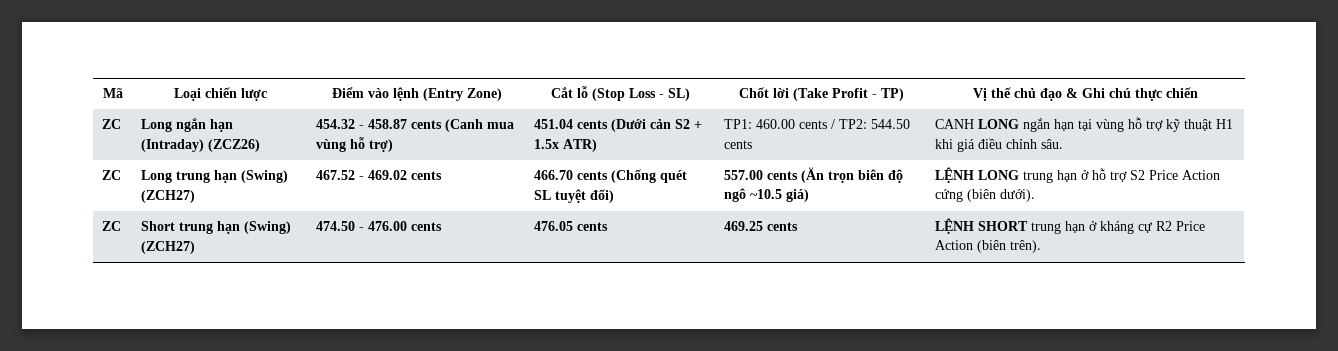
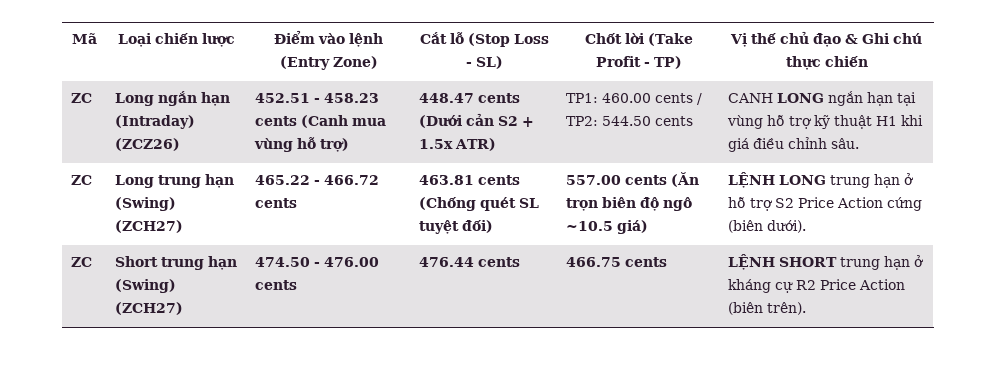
- 454.32 - 458.87 cents (Canh mua vùng hỗ trợ)
+ 452.51 - 458.23 cents (Canh mua vùng hỗ trợ)
- 451.04 cents (Dưới cản S2 + 1.5x ATR)
+ 448.47 cents (Dưới cản S2 + 1.5x ATR)
- ZC | Long trung hạn (Swing) (ZCH27) | 467.52 - 469.02 cents | 466.70 cents (Chống quét SL tuyệt đối) | 557.00 cents (Ăn trọn biên độ ngô ~10.5 giá) | LỆNH LONG trung hạn ở hỗ trợ S2 Price Action cứng (biên dưới).
+ ZC | Long trung hạn (Swing) (ZCH27) | 465.22 - 466.72 cents | 463.81 cents (Chống quét SL tuyệt đối) | 557.00 cents (Ăn trọn biên độ ngô ~10.5 giá) | LỆNH LONG trung hạn ở hỗ trợ S2 Price Action cứng (biên dưới).
- ZC | Short trung hạn (Swing) (ZCH27) | 474.50 - 476.00 cents | 476.05 cents | 469.25 cents | LỆNH SHORT trung hạn ở kháng cự R2 Price Action (biên trên).
+ ZC | Short trung hạn (Swing) (ZCH27) | 474.50 - 476.00 cents | 476.44 cents | 466.75 cents | LỆNH SHORT trung hạn ở kháng cự R2 Price Action (biên trên).

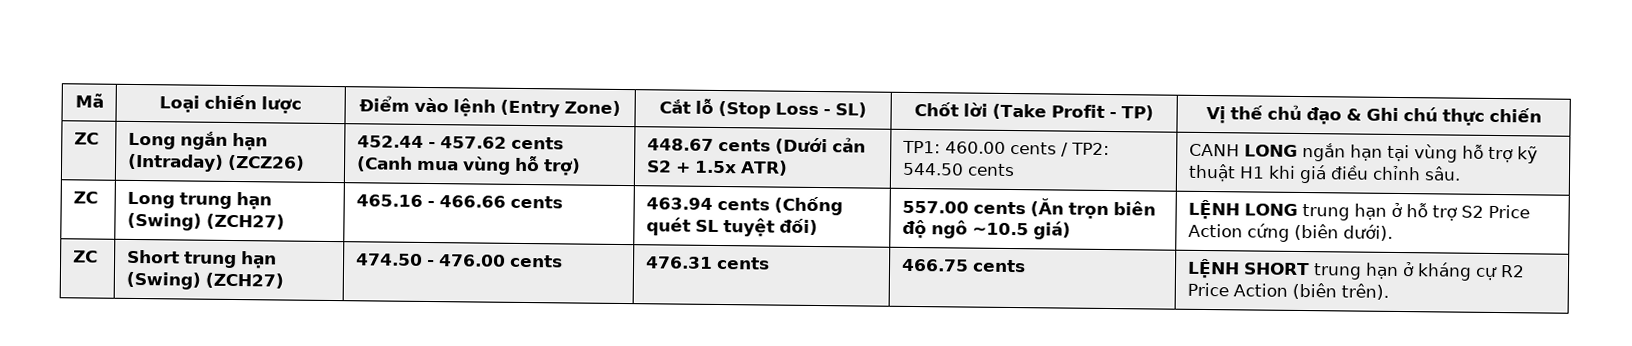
- 452.51 - 458.23 cents (Canh mua vùng hỗ trợ)
+ 452.44 - 457.62 cents (Canh mua vùng hỗ trợ)
- 448.47 cents (Dưới cản S2 + 1.5x ATR)
+ 448.67 cents (Dưới cản S2 + 1.5x ATR)
- ZC | Long trung hạn (Swing) (ZCH27) | 465.22 - 466.72 cents | 463.81 cents (Chống quét SL tuyệt đối) | 557.00 cents (Ăn trọn biên độ ngô ~10.5 giá) | LỆNH LONG trung hạn ở hỗ trợ S2 Price Action cứng (biên dưới).
+ ZC | Long trung hạn (Swing) (ZCH27) | 465.16 - 466.66 cents | 463.94 cents (Chống quét SL tuyệt đối) | 557.00 cents (Ăn trọn biên độ ngô ~10.5 giá) | LỆNH LONG trung hạn ở hỗ trợ S2 Price Action cứng (biên dưới).
- ZC | Short trung hạn (Swing) (ZCH27) | 474.50 - 476.00 cents | 476.44 cents | 466.75 cents | LỆNH SHORT trung hạn ở kháng cự R2 Price Action (biên trên).
+ ZC | Short trung hạn (Swing) (ZCH27) | 474.50 - 476.00 cents | 476.31 cents | 466.75 cents | LỆNH SHORT trung hạn ở kháng cự R2 Price Action (biên trên).

